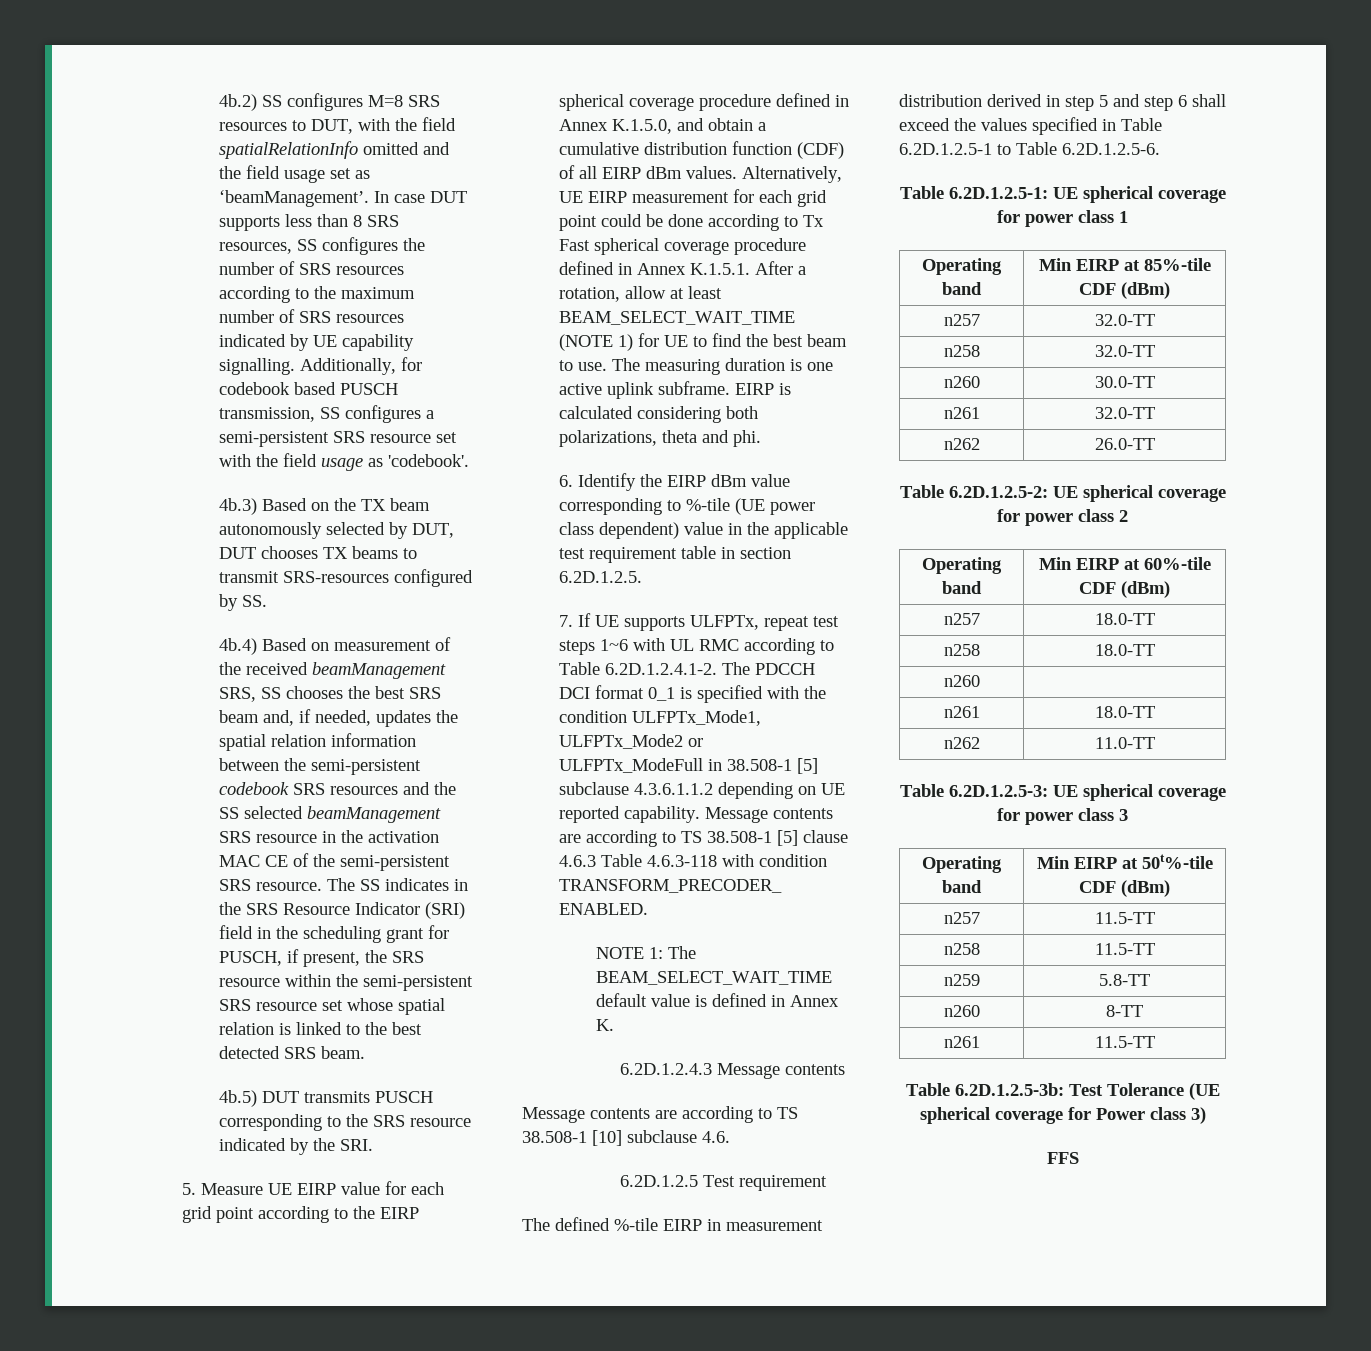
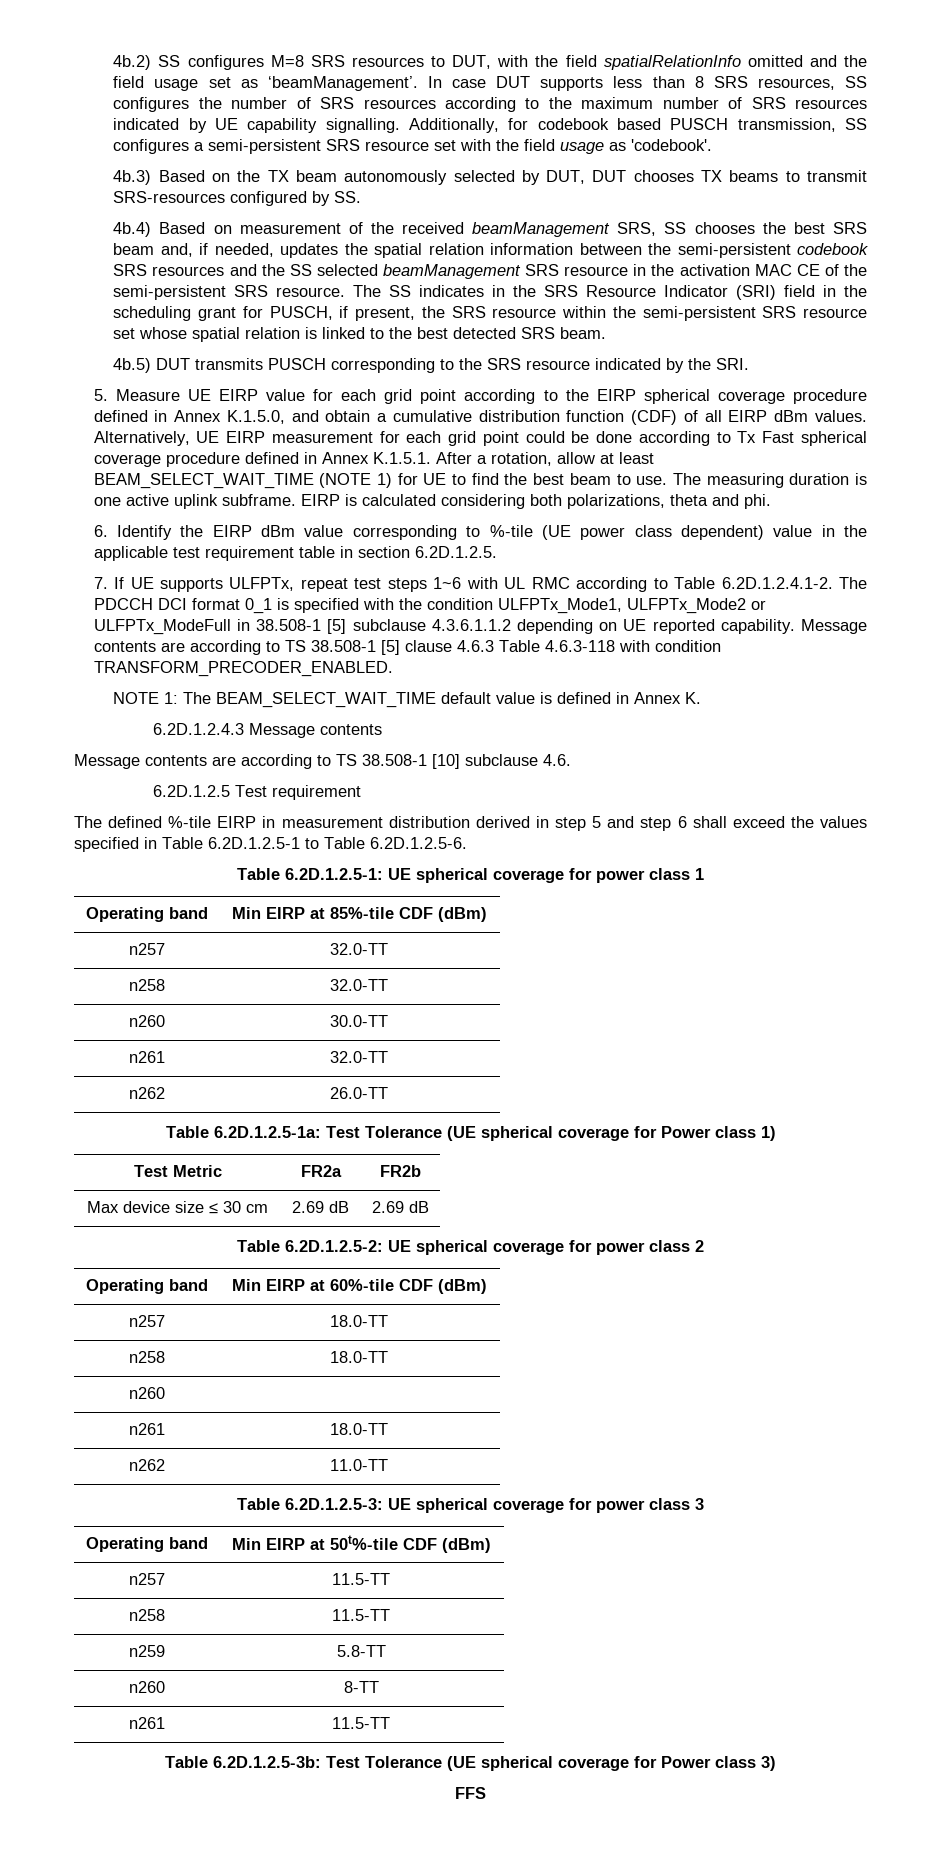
+ Table 6.2D.1.2.5-1a: Test Tolerance (UE spherical coverage for Power class 1)
+ Test Metric | FR2a | FR2b
+ Max device size ≤ 30 cm | 2.69 dB | 2.69 dB

